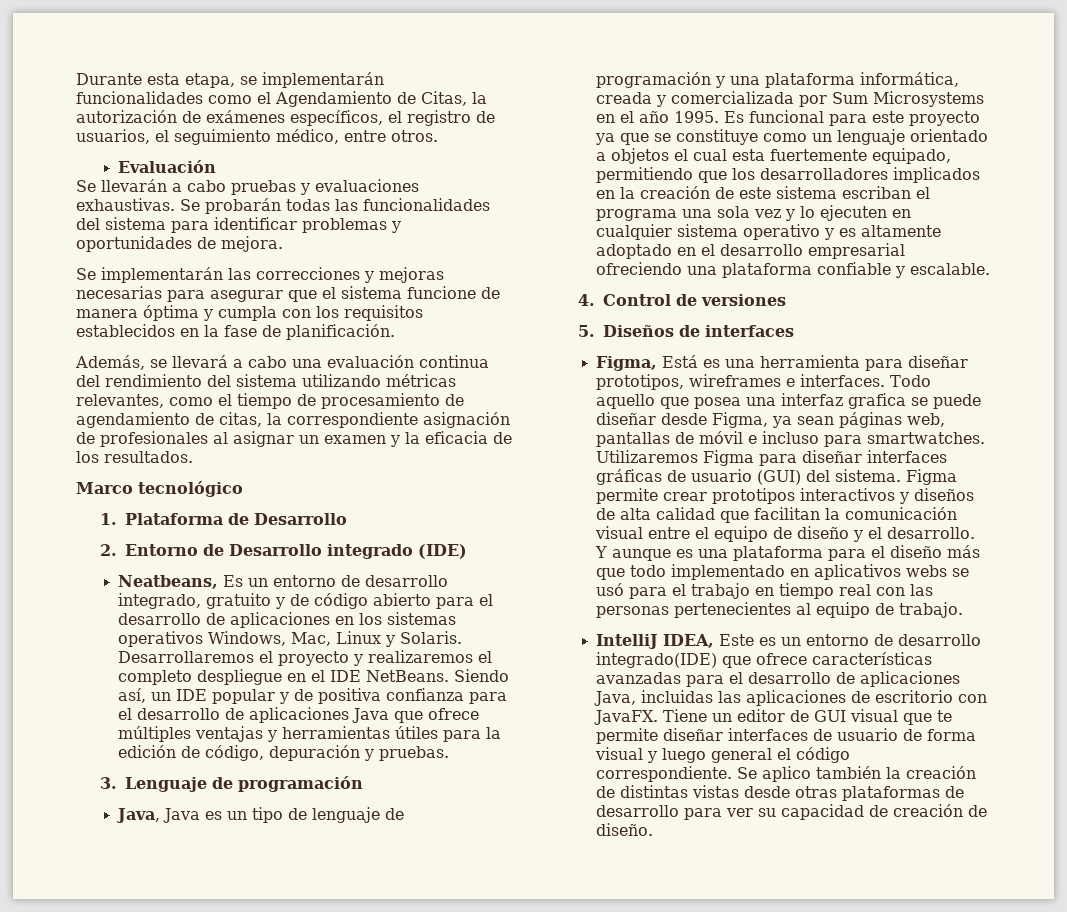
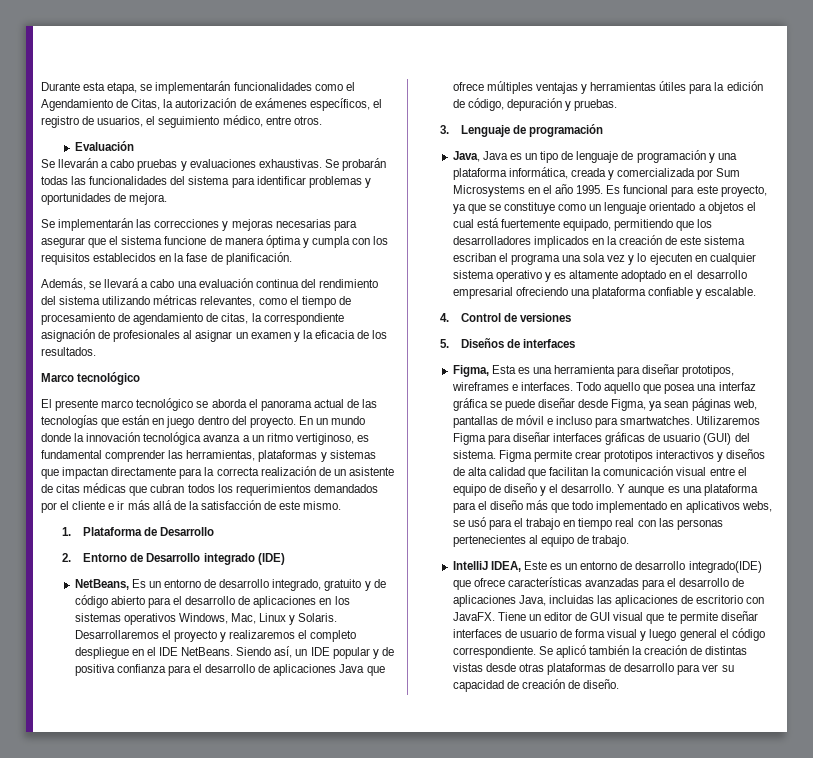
+ El presente marco tecnológico se aborda el panorama actual de las tecnologías que están en juego dentro del proyecto. En un mundo donde la innovación tecnológica avanza a un ritmo vertiginoso, es fundamental comprender las herramientas, plataformas y sistemas que impactan directamente para la correcta realización de un asistente de citas médicas que cubran todos los requerimientos demandados por el cliente e ir más allá de la satisfacción de este mismo.
- Neatbeans, Es un entorno de desarrollo integrado, gratuito y de código abierto para el desarrollo de aplicaciones en los sistemas operativos Windows, Mac, Linux y Solaris.
+ NetBeans, Es un entorno de desarrollo integrado, gratuito y de código abierto para el desarrollo de aplicaciones en los sistemas operativos Windows, Mac, Linux y Solaris.
- Es funcional para este proyecto ya que se constituye como un lenguaje orientado a objetos el cual esta fuertemente equipado, permitiendo que los desarrolladores implicados en la creación de este sistema escriban el programa una sola vez y lo ejecuten en cualquier sistema operativo y es altamente adoptado en el desarrollo empresarial ofreciendo una plataforma confiable y escalable.
+ Es funcional para este proyecto, ya que se constituye como un lenguaje orientado a objetos el cual está fuertemente equipado, permitiendo que los desarrolladores implicados en la creación de este sistema escriban el programa una sola vez y lo ejecuten en cualquier sistema operativo y es altamente adoptado en el desarrollo empresarial ofreciendo una plataforma confiable y escalable.
- Figma, Está es una herramienta para diseñar prototipos, wireframes e interfaces.
+ Figma, Esta es una herramienta para diseñar prototipos, wireframes e interfaces.
- Todo aquello que posea una interfaz grafica se puede diseñar desde Figma, ya sean páginas web, pantallas de móvil e incluso para smartwatches.
+ Todo aquello que posea una interfaz gráfica se puede diseñar desde Figma, ya sean páginas web, pantallas de móvil e incluso para smartwatches.
- Y aunque es una plataforma para el diseño más que todo implementado en aplicativos webs se usó para el trabajo en tiempo real con las personas pertenecientes al equipo de trabajo.
+ Y aunque es una plataforma para el diseño más que todo implementado en aplicativos webs, se usó para el trabajo en tiempo real con las personas pertenecientes al equipo de trabajo.
- Se aplico también la creación de distintas vistas desde otras plataformas de desarrollo para ver su capacidad de creación de diseño.
+ Se aplicó también la creación de distintas vistas desde otras plataformas de desarrollo para ver su capacidad de creación de diseño.

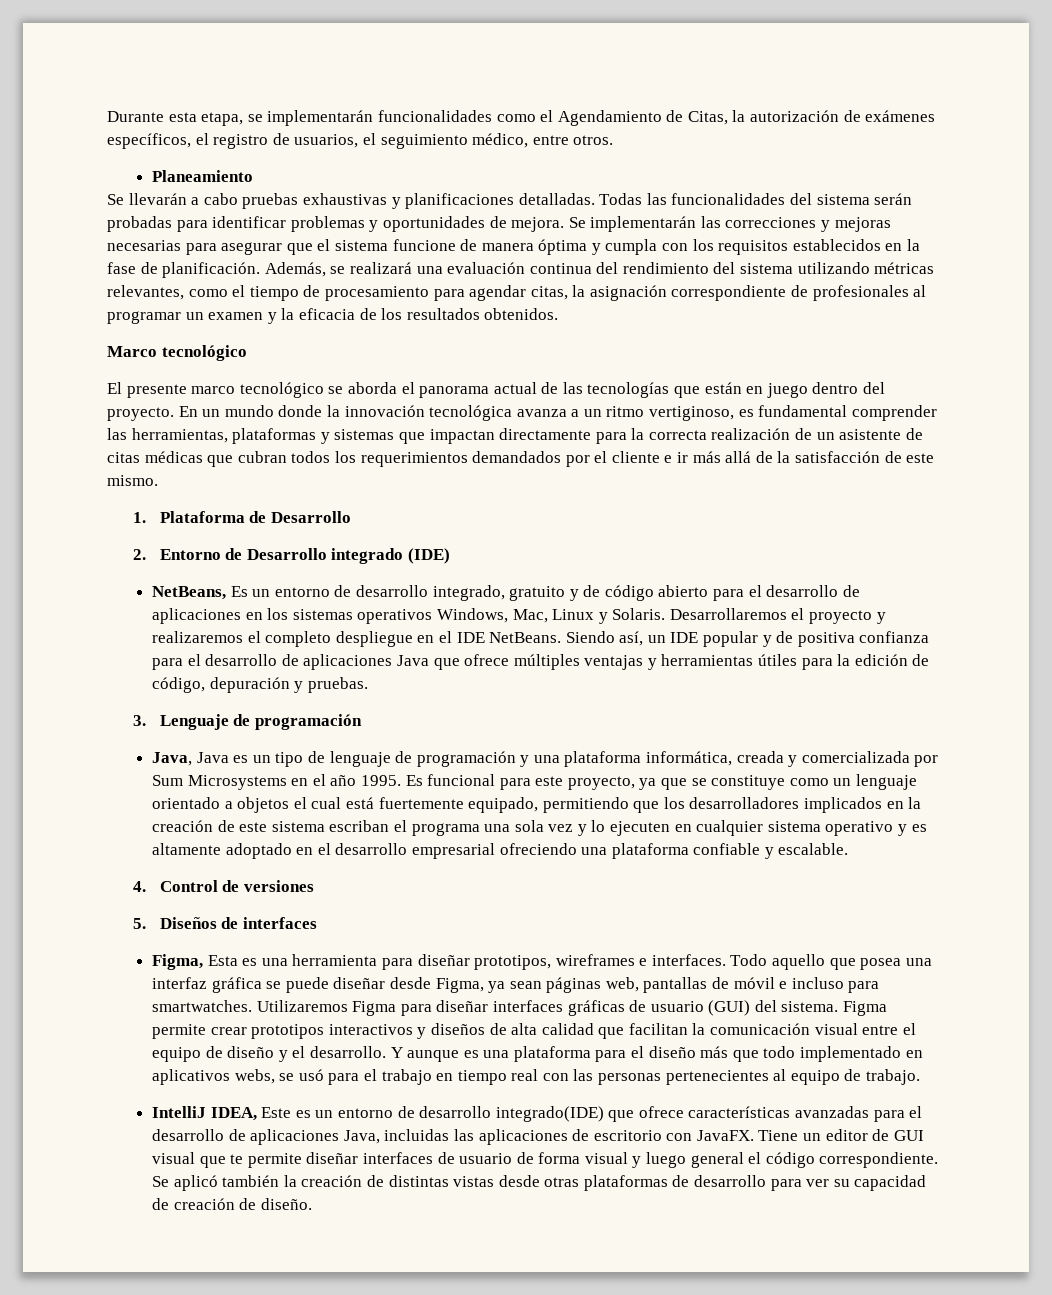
- Evaluación
+ Planeamiento
- Se llevarán a cabo pruebas y evaluaciones exhaustivas. Se probarán todas las funcionalidades del sistema para identificar problemas y oportunidades de mejora.
- Se implementarán las correcciones y mejoras necesarias para asegurar que el sistema funcione de manera óptima y cumpla con los requisitos establecidos en la fase de planificación.
- Además, se llevará a cabo una evaluación continua del rendimiento del sistema utilizando métricas relevantes, como el tiempo de procesamiento de agendamiento de citas, la correspondiente asignación de profesionales al asignar un examen y la eficacia de los resultados.
+ Se llevarán a cabo pruebas exhaustivas y planificaciones detalladas. Todas las funcionalidades del sistema serán probadas para identificar problemas y oportunidades de mejora. Se implementarán las correcciones y mejoras necesarias para asegurar que el sistema funcione de manera óptima y cumpla con los requisitos establecidos en la fase de planificación. Además, se realizará una evaluación continua del rendimiento del sistema utilizando métricas relevantes, como el tiempo de procesamiento para agendar citas, la asignación correspondiente de profesionales al programar un examen y la eficacia de los resultados obtenidos.

